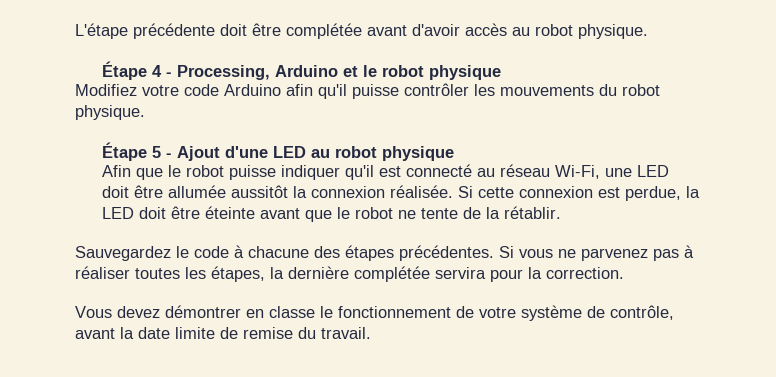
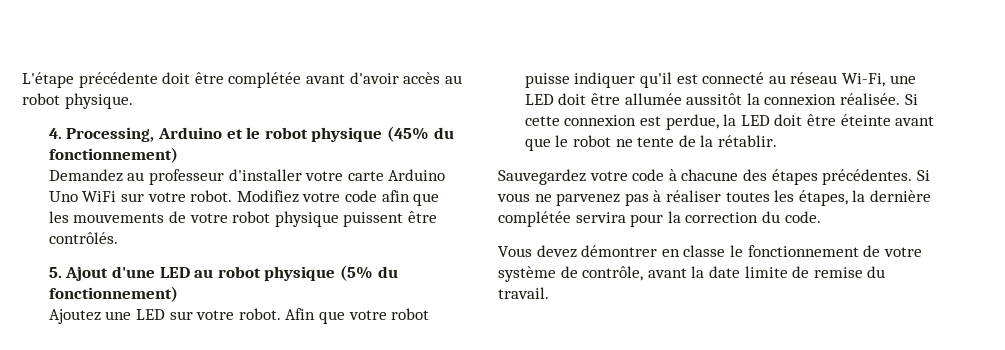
- Étape 4 - Processing, Arduino et le robot physique
- Modifiez votre code Arduino afin qu'il puisse contrôler les mouvements du robot physique.
- Étape 5 - Ajout d'une LED au robot physique
- Afin que le robot puisse indiquer qu'il est connecté au réseau Wi-Fi, une LED doit être allumée aussitôt la connexion réalisée.
+ 4. Processing, Arduino et le robot physique (45% du fonctionnement)
+ Demandez au professeur d'installer votre carte Arduino Uno WiFi sur votre robot. Modifiez votre code afin que les mouvements de votre robot physique puissent être contrôlés.
+ 5. Ajout d'une LED au robot physique (5% du fonctionnement)
+ Ajoutez une LED sur votre robot. Afin que votre robot puisse indiquer qu'il est connecté au réseau Wi-Fi, une LED doit être allumée aussitôt la connexion réalisée.
- Sauvegardez le code à chacune des étapes précédentes.
+ Sauvegardez votre code à chacune des étapes précédentes.
- Si vous ne parvenez pas à réaliser toutes les étapes, la dernière complétée servira pour la correction.
+ Si vous ne parvenez pas à réaliser toutes les étapes, la dernière complétée servira pour la correction du code.

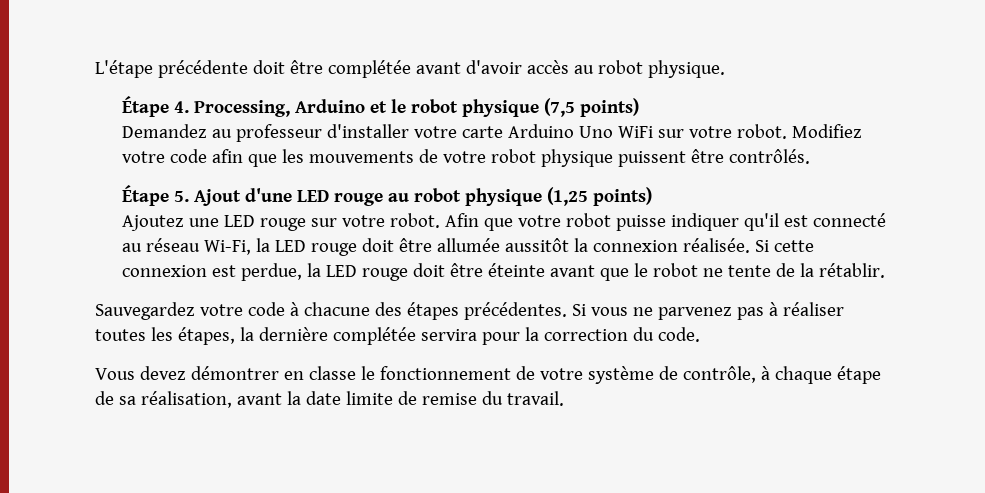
- 4. Processing, Arduino et le robot physique (45% du fonctionnement)
+ Étape 4. Processing, Arduino et le robot physique (7,5 points)
- 5. Ajout d'une LED au robot physique (5% du fonctionnement)
+ Étape 5. Ajout d'une LED rouge au robot physique (1,25 points)
- Ajoutez une LED sur votre robot.
+ Ajoutez une LED rouge sur votre robot.
- Afin que votre robot puisse indiquer qu'il est connecté au réseau Wi-Fi, une LED doit être allumée aussitôt la connexion réalisée.
+ Afin que votre robot puisse indiquer qu'il est connecté au réseau Wi-Fi, la LED rouge doit être allumée aussitôt la connexion réalisée.
- Si cette connexion est perdue, la LED doit être éteinte avant que le robot ne tente de la rétablir.
+ Si cette connexion est perdue, la LED rouge doit être éteinte avant que le robot ne tente de la rétablir.
- Vous devez démontrer en classe le fonctionnement de votre système de contrôle, avant la date limite de remise du travail.
+ Vous devez démontrer en classe le fonctionnement de votre système de contrôle, à chaque étape de sa réalisation, avant la date limite de remise du travail.

